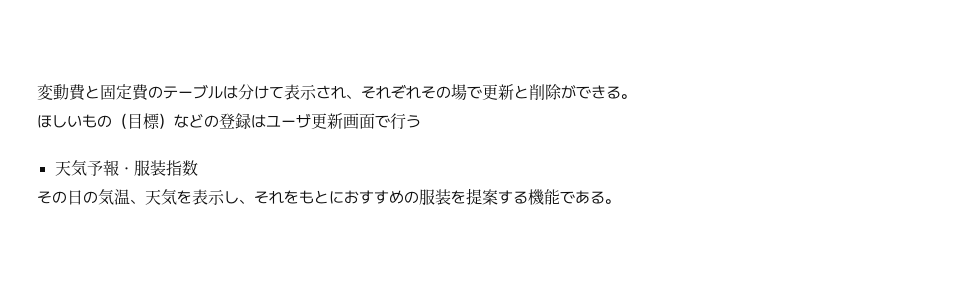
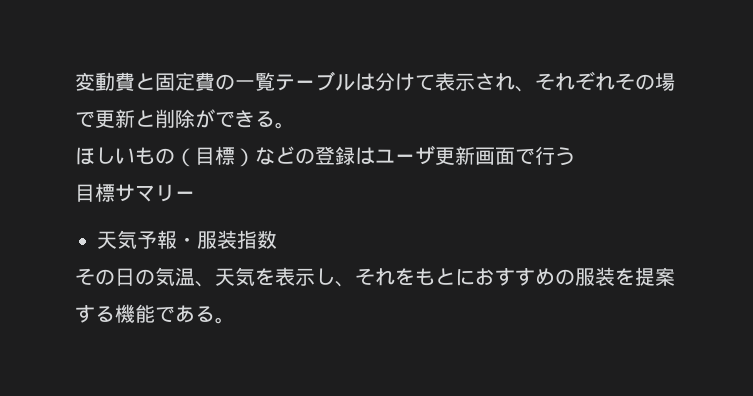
- 変動費と固定費のテーブルは分けて表示され、それぞれその場で更新と削除ができる。
+ 変動費と固定費の一覧テーブルは分けて表示され、それぞれその場で更新と削除ができる。
+ 目標サマリー

